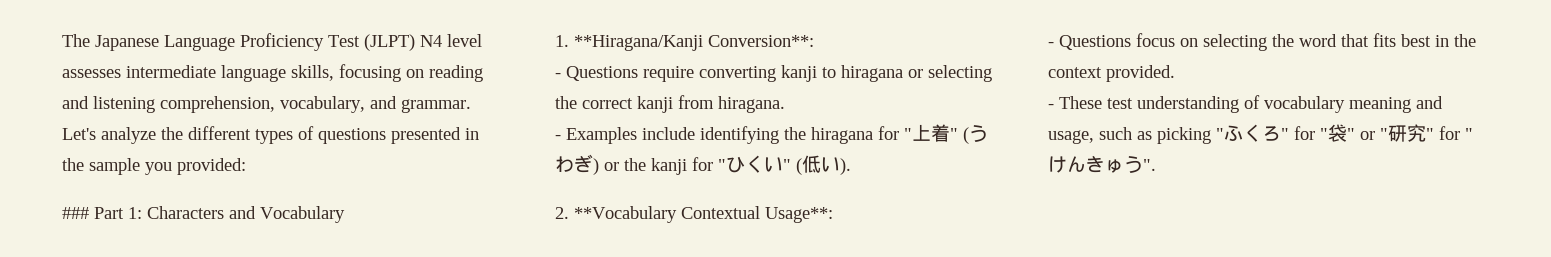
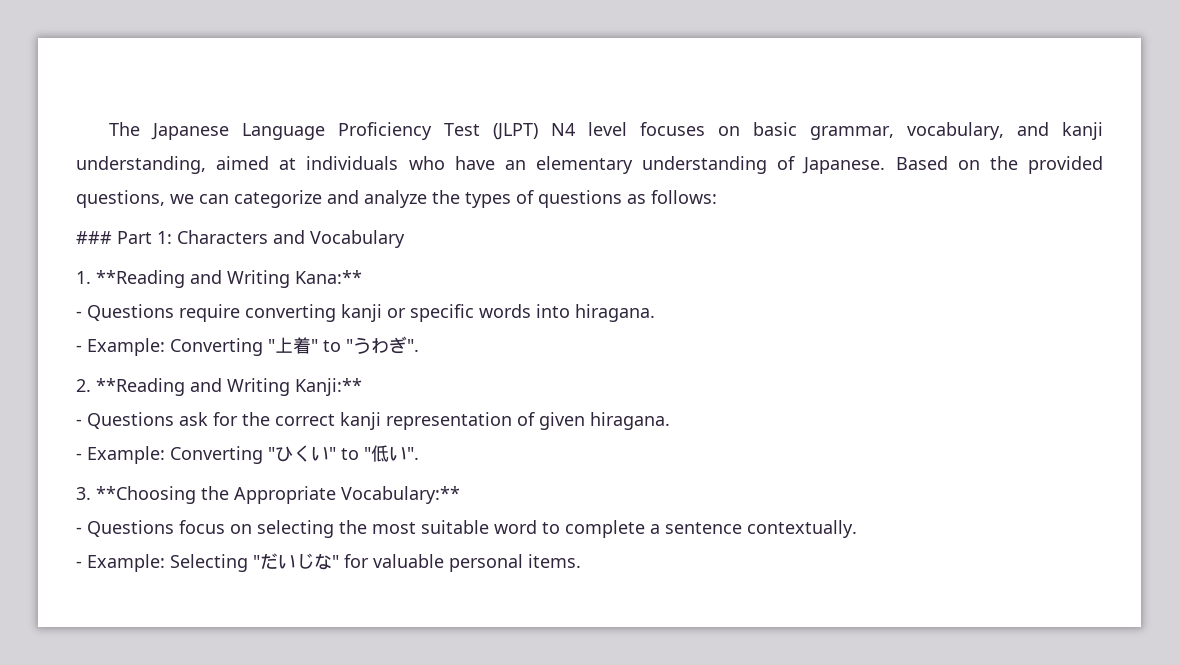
- The Japanese Language Proficiency Test (JLPT) N4 level assesses intermediate language skills, focusing on reading and listening comprehension, vocabulary, and grammar. Let's analyze the different types of questions presented in the sample you provided:
+ The Japanese Language Proficiency Test (JLPT) N4 level focuses on basic grammar, vocabulary, and kanji understanding, aimed at individuals who have an elementary understanding of Japanese. Based on the provided questions, we can categorize and analyze the types of questions as follows:
- 1. **Hiragana/Kanji Conversion**:
+ 1. **Reading and Writing Kana:**
- - Questions require converting kanji to hiragana or selecting the correct kanji from hiragana.
- - Examples include identifying the hiragana for "上着" (うわぎ) or the kanji for "ひくい" (低い).
- 2. **Vocabulary Contextual Usage**:
+ - Questions require converting kanji or specific words into hiragana.
+ - Example: Converting "上着" to "うわぎ".
+ 2. **Reading and Writing Kanji:**
+ - Questions ask for the correct kanji representation of given hiragana.
+ - Example: Converting "ひくい" to "低い".
+ 3. **Choosing the Appropriate Vocabulary:**
- - Questions focus on selecting the word that fits best in the context provided.
- - These test understanding of vocabulary meaning and usage, such as picking "ふくろ" for "袋" or "研究" for "けんきゅう".
+ - Questions focus on selecting the most suitable word to complete a sentence contextually.
+ - Example: Selecting "だいじな" for valuable personal items.

